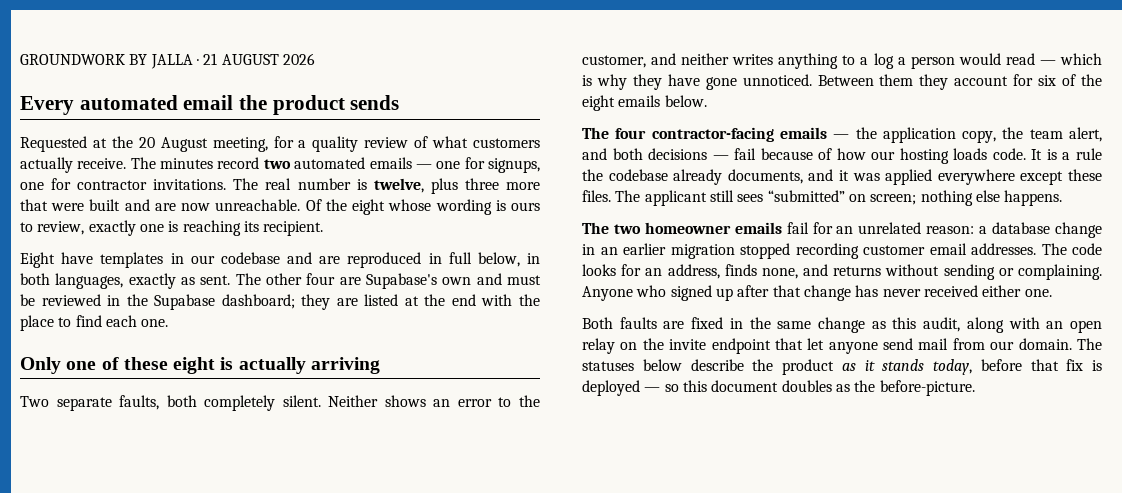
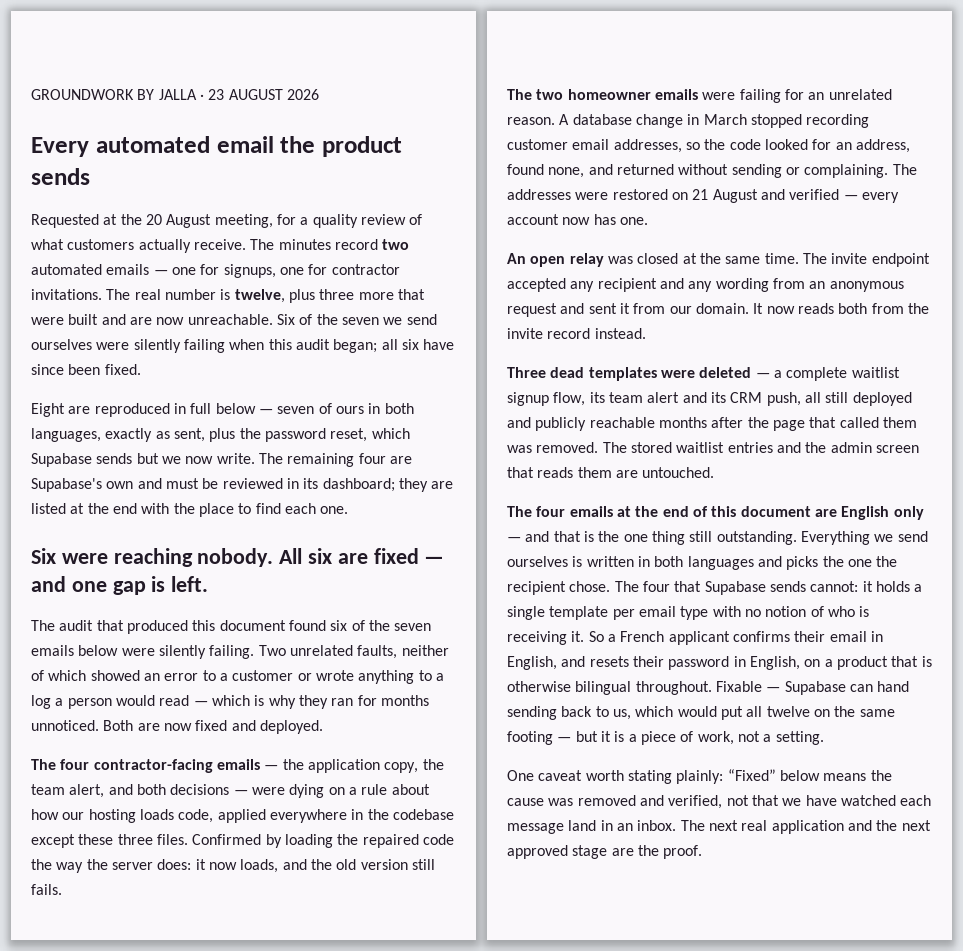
- GROUNDWORK BY JALLA · 21 AUGUST 2026
+ GROUNDWORK BY JALLA · 23 AUGUST 2026
- Of the eight whose wording is ours to review, exactly one is reaching its recipient.
- Eight have templates in our codebase and are reproduced in full below, in both languages, exactly as sent. The other four are Supabase's own and must be reviewed in the Supabase dashboard; they are listed at the end with the place to find each one.
+ Six of the seven we send ourselves were silently failing when this audit began; all six have since been fixed.
+ Eight are reproduced in full below — seven of ours in both languages, exactly as sent, plus the password reset, which Supabase sends but we now write. The remaining four are Supabase's own and must be reviewed in its dashboard; they are listed at the end with the place to find each one.
- Only one of these eight is actually arriving
- Two separate faults, both completely silent. Neither shows an error to the customer, and neither writes anything to a log a person would read — which is why they have gone unnoticed. Between them they account for six of the eight emails below.
+ Six were reaching nobody. All six are fixed — and one gap is left.
+ The audit that produced this document found six of the seven emails below were silently failing. Two unrelated faults, neither of which showed an error to a customer or wrote anything to a log a person would read — which is why they ran for months unnoticed. Both are now fixed and deployed.
- The four contractor-facing emails — the application copy, the team alert, and both decisions — fail because of how our hosting loads code. It is a rule the codebase already documents, and it was applied everywhere except these files. The applicant still sees “submitted” on screen; nothing else happens.
+ The four contractor-facing emails — the application copy, the team alert, and both decisions — were dying on a rule about how our hosting loads code, applied everywhere in the codebase except these three files. Confirmed by loading the repaired code the way the server does: it now loads, and the old version still fails.
- The two homeowner emails fail for an unrelated reason: a database change in an earlier migration stopped recording customer email addresses. The code looks for an address, finds none, and returns without sending or complaining.
+ The two homeowner emails were failing for an unrelated reason. A database change in March stopped recording customer email addresses, so the code looked for an address, found none, and returned without sending or complaining.
- Anyone who signed up after that change has never received either one.
- Both faults are fixed in the same change as this audit, along with an open relay on the invite endpoint that let anyone send mail from our domain. The statuses below describe the product as it stands today, before that fix is deployed — so this document doubles as the before-picture.
+ The addresses were restored on 21 August and verified — every account now has one.
+ An open relay was closed at the same time. The invite endpoint accepted any recipient and any wording from an anonymous request and sent it from our domain. It now reads both from the invite record instead.
+ Three dead templates were deleted — a complete waitlist signup flow, its team alert and its CRM push, all still deployed and publicly reachable months after the page that called them was removed. The stored waitlist entries and the admin screen that reads them are untouched.
+ The four emails at the end of this document are English only — and that is the one thing still outstanding. Everything we send ourselves is written in both languages and picks the one the recipient chose. The four that Supabase sends cannot: it holds a single template per email type with no notion of who is receiving it. So a French applicant confirms their email in English, and resets their password in English, on a product that is otherwise bilingual throughout. Fixable — Supabase can hand sending back to us, which would put all twelve on the same footing — but it is a piece of work, not a setting.
+ One caveat worth stating plainly: “Fixed” below means the cause was removed and verified, not that we have watched each message land in an inbox. The next real application and the next approved stage are the proof.

